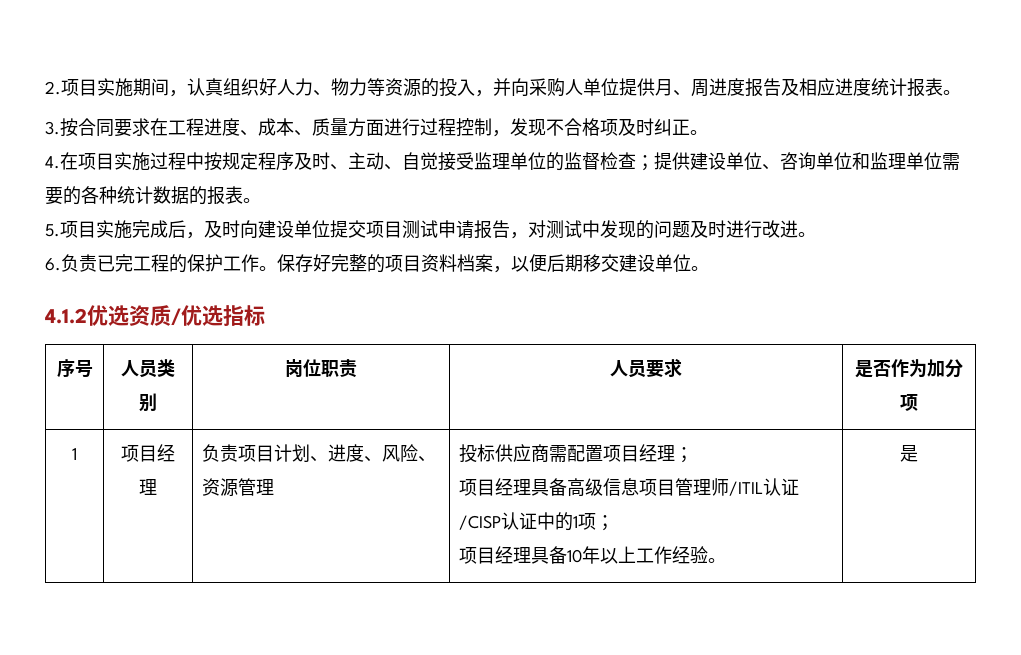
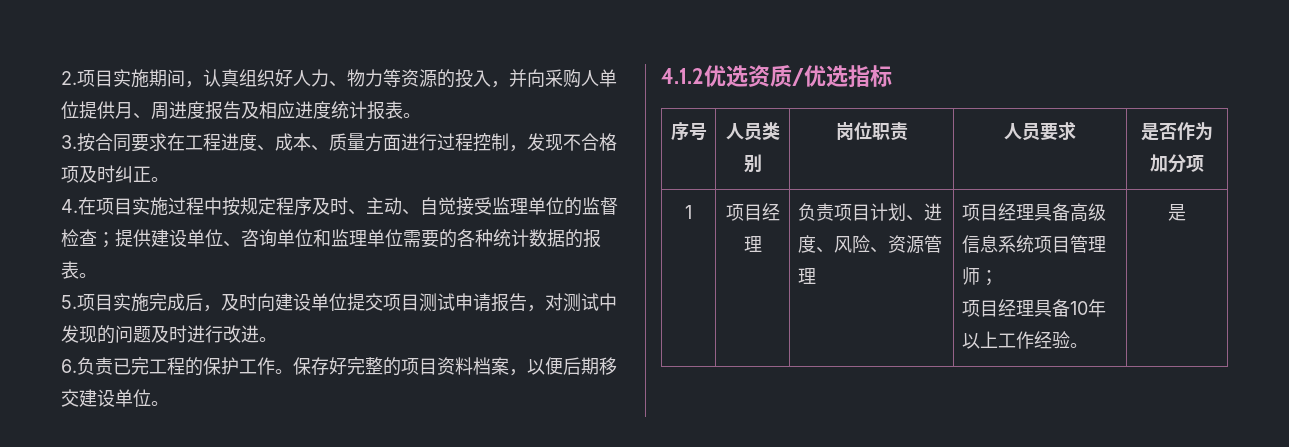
- 投标供应商需配置项目经理；
- 项目经理具备高级信息项目管理师/ITIL认证/CISP认证中的1项；
+ 项目经理具备高级信息系统项目管理师；

